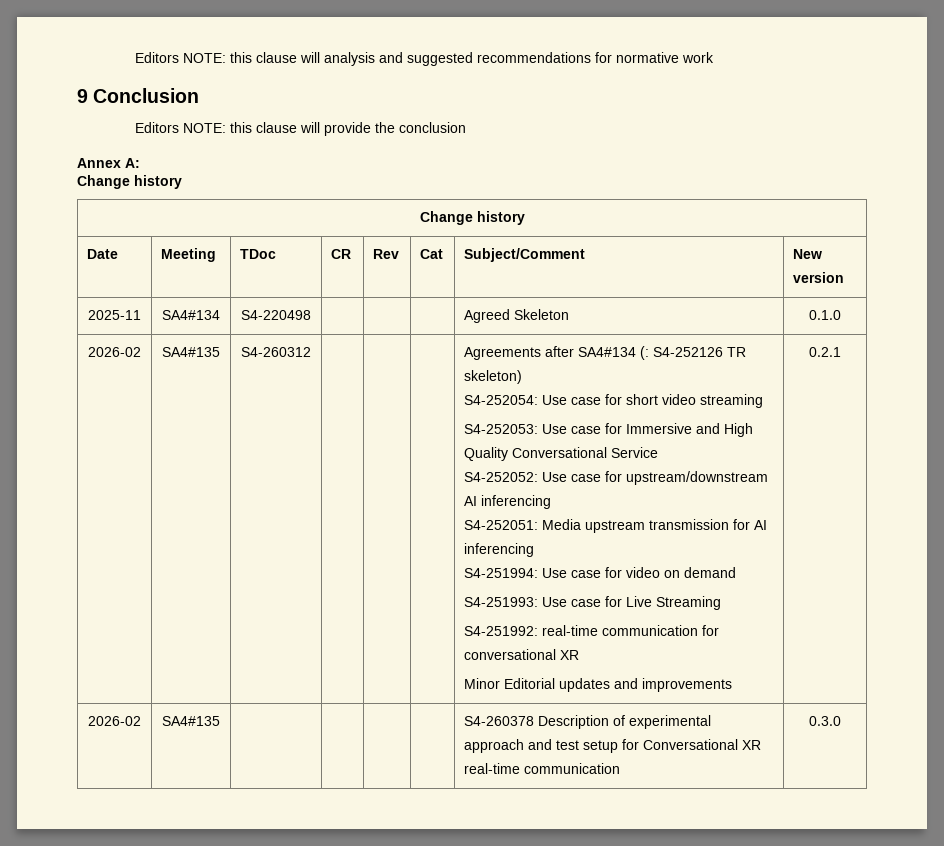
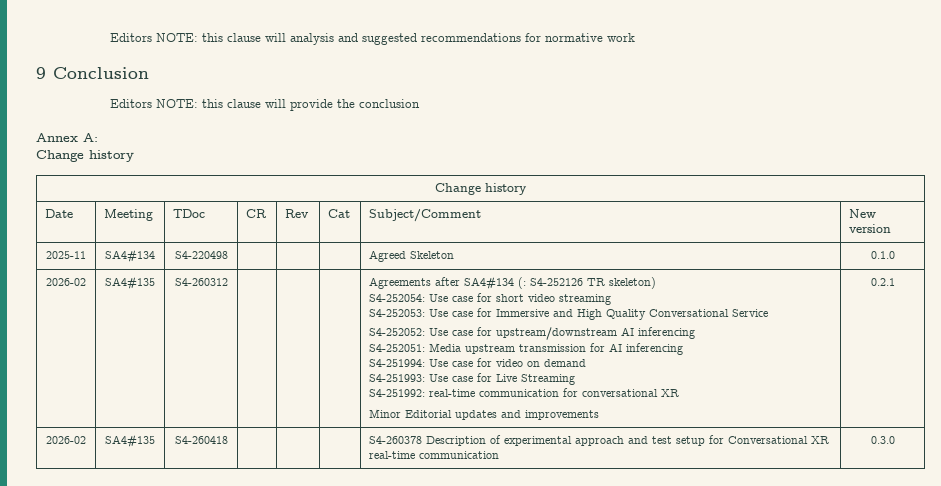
- 2026-02 | SA4#135 | | | | | S4-260378 Description of experimental approach and test setup for Conversational XR real-time communication | 0.3.0
+ 2026-02 | SA4#135 | S4-260418 | | | | S4-260378 Description of experimental approach and test setup for Conversational XR real-time communication | 0.3.0

